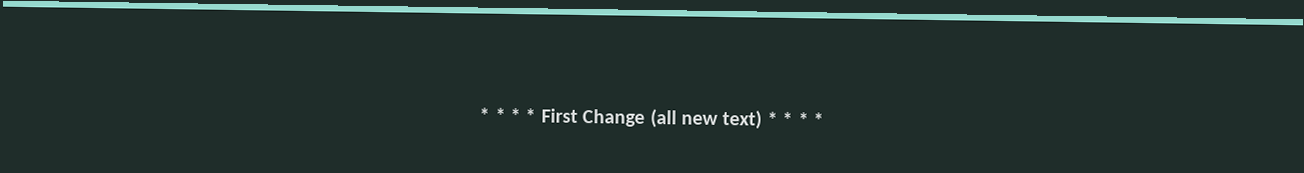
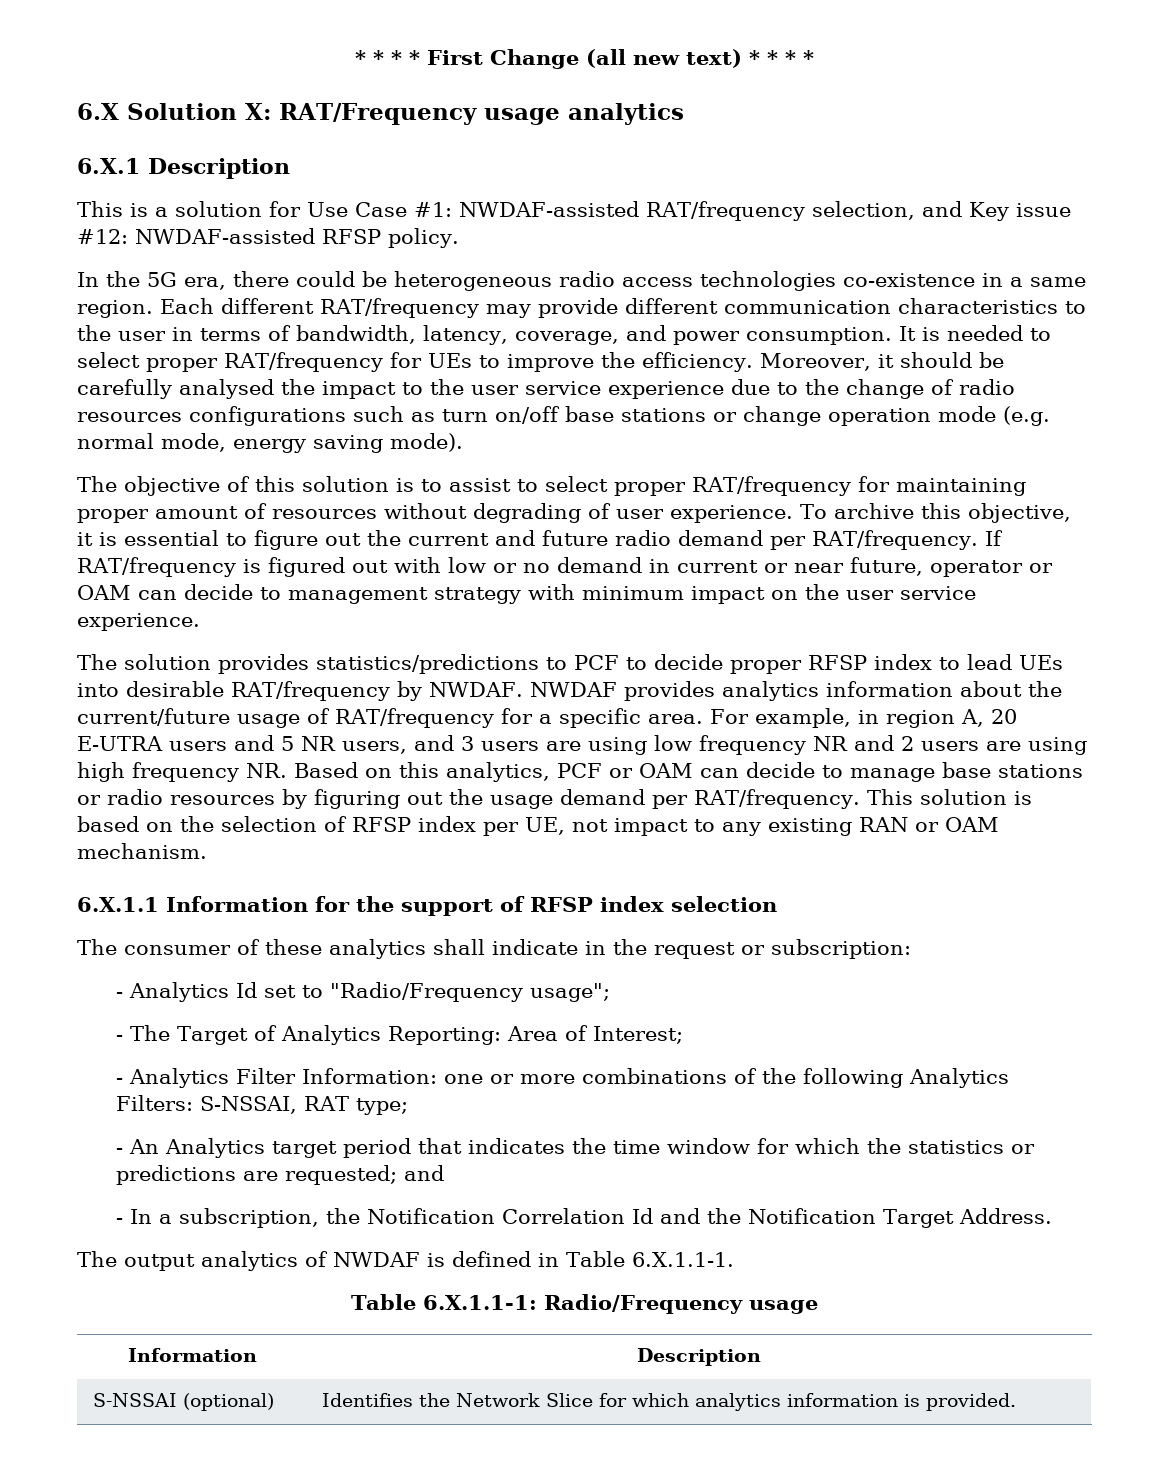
+ 6.X Solution X: RAT/Frequency usage analytics
+ 6.X.1 Description
+ This is a solution for Use Case #1: NWDAF-assisted RAT/frequency selection, and Key issue #12: NWDAF-assisted RFSP policy.
+ In the 5G era, there could be heterogeneous radio access technologies co-existence in a same region. Each different RAT/frequency may provide different communication characteristics to the user in terms of bandwidth, latency, coverage, and power consumption. It is needed to select proper RAT/frequency for UEs to improve the efficiency. Moreover, it should be carefully analysed the impact to the user service experience due to the change of radio resources configurations such as turn on/off base stations or change operation mode (e.g. normal mode, energy saving mode).
+ The objective of this solution is to assist to select proper RAT/frequency for maintaining proper amount of resources without degrading of user experience. To archive this objective, it is essential to figure out the current and future radio demand per RAT/frequency. If RAT/frequency is figured out with low or no demand in current or near future, operator or OAM can decide to management strategy with minimum impact on the user service experience.
+ The solution provides statistics/predictions to PCF to decide proper RFSP index to lead UEs into desirable RAT/frequency by NWDAF. NWDAF provides analytics information about the current/future usage of RAT/frequency for a specific area. For example, in region A, 20 E-UTRA users and 5 NR users, and 3 users are using low frequency NR and 2 users are using high frequency NR. Based on this analytics, PCF or OAM can decide to manage base stations or radio resources by figuring out the usage demand per RAT/frequency. This solution is based on the selection of RFSP index per UE, not impact to any existing RAN or OAM mechanism.
+ 6.X.1.1 Information for the support of RFSP index selection
+ The consumer of these analytics shall indicate in the request or subscription:
+ - Analytics Id set to "Radio/Frequency usage";
+ - The Target of Analytics Reporting: Area of Interest;
+ - Analytics Filter Information: one or more combinations of the following Analytics Filters: S-NSSAI, RAT type;
+ - An Analytics target period that indicates the time window for which the statistics or predictions are requested; and
+ - In a subscription, the Notification Correlation Id and the Notification Target Address.
+ The output analytics of NWDAF is defined in Table 6.X.1.1-1.
+ Table 6.X.1.1-1: Radio/Frequency usage
+ Information | Description
+ S-NSSAI (optional) | Identifies the Network Slice for which analytics information is provided.

